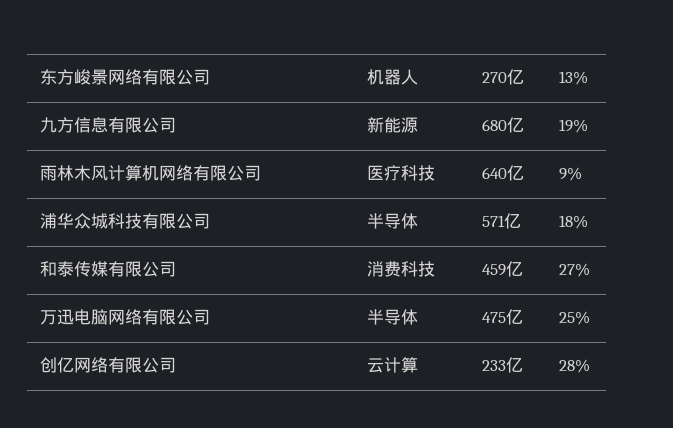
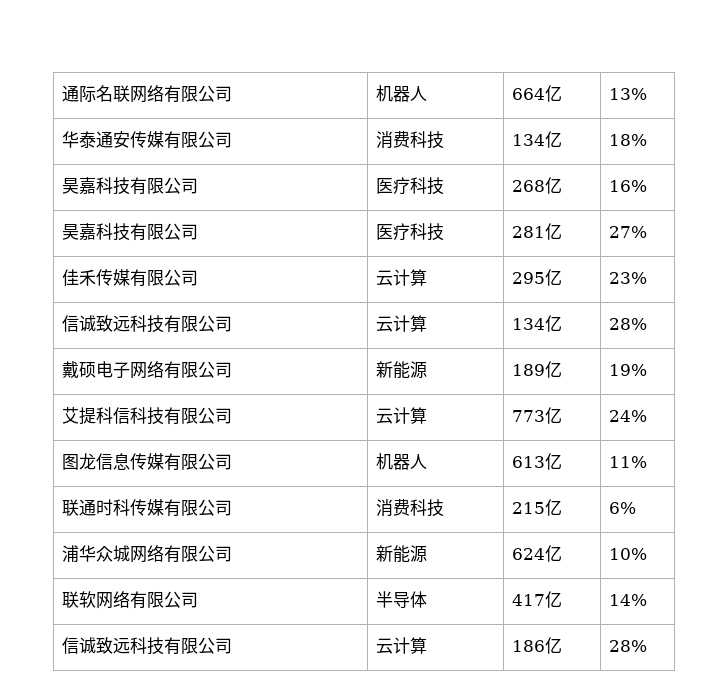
- 东方峻景网络有限公司 | 机器人 | 270亿 | 13%
+ 通际名联网络有限公司 | 机器人 | 664亿 | 13%
- 九方信息有限公司 | 新能源 | 680亿 | 19%
- 雨林木风计算机网络有限公司 | 医疗科技 | 640亿 | 9%
- 浦华众城科技有限公司 | 半导体 | 571亿 | 18%
- 和泰传媒有限公司 | 消费科技 | 459亿 | 27%
- 万迅电脑网络有限公司 | 半导体 | 475亿 | 25%
- 创亿网络有限公司 | 云计算 | 233亿 | 28%
+ 华泰通安传媒有限公司 | 消费科技 | 134亿 | 18%
+ 昊嘉科技有限公司 | 医疗科技 | 268亿 | 16%
+ 昊嘉科技有限公司 | 医疗科技 | 281亿 | 27%
+ 佳禾传媒有限公司 | 云计算 | 295亿 | 23%
+ 信诚致远科技有限公司 | 云计算 | 134亿 | 28%
+ 戴硕电子网络有限公司 | 新能源 | 189亿 | 19%
+ 艾提科信科技有限公司 | 云计算 | 773亿 | 24%
+ 图龙信息传媒有限公司 | 机器人 | 613亿 | 11%
+ 联通时科传媒有限公司 | 消费科技 | 215亿 | 6%
+ 浦华众城网络有限公司 | 新能源 | 624亿 | 10%
+ 联软网络有限公司 | 半导体 | 417亿 | 14%
+ 信诚致远科技有限公司 | 云计算 | 186亿 | 28%

